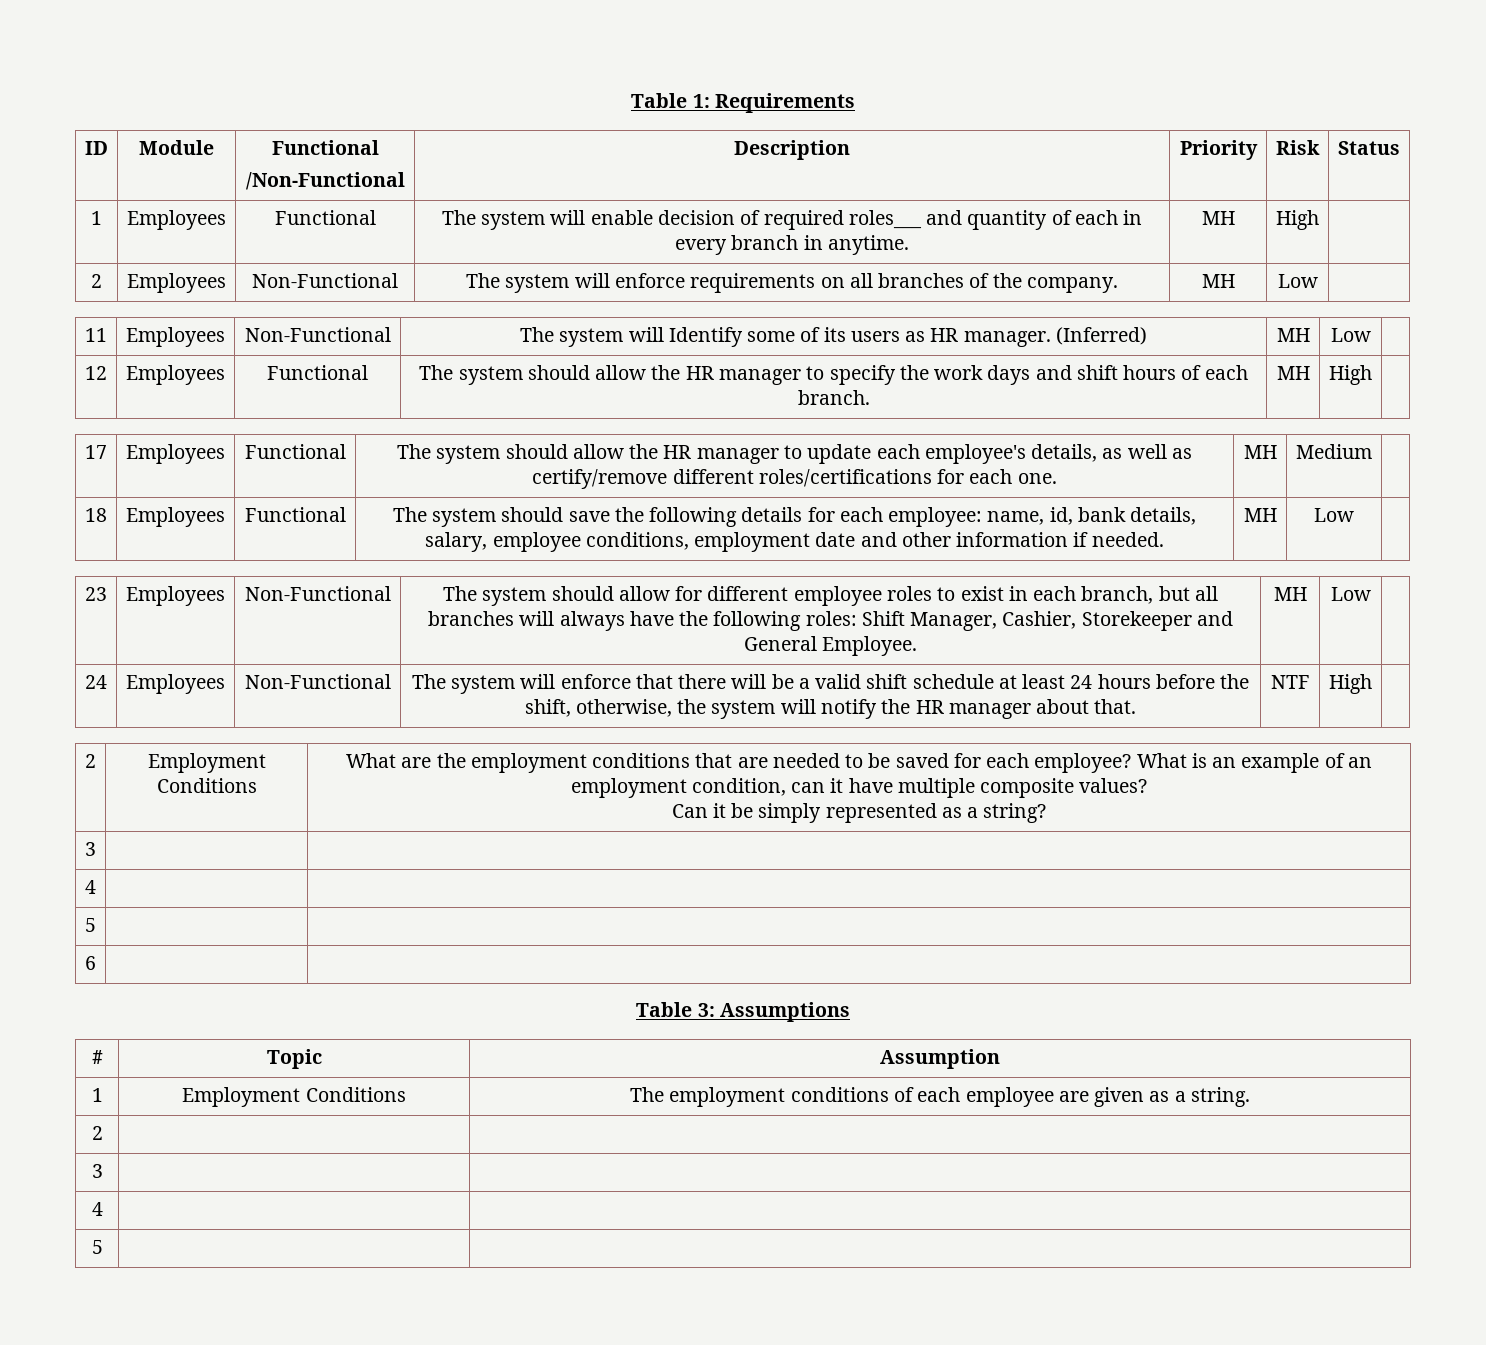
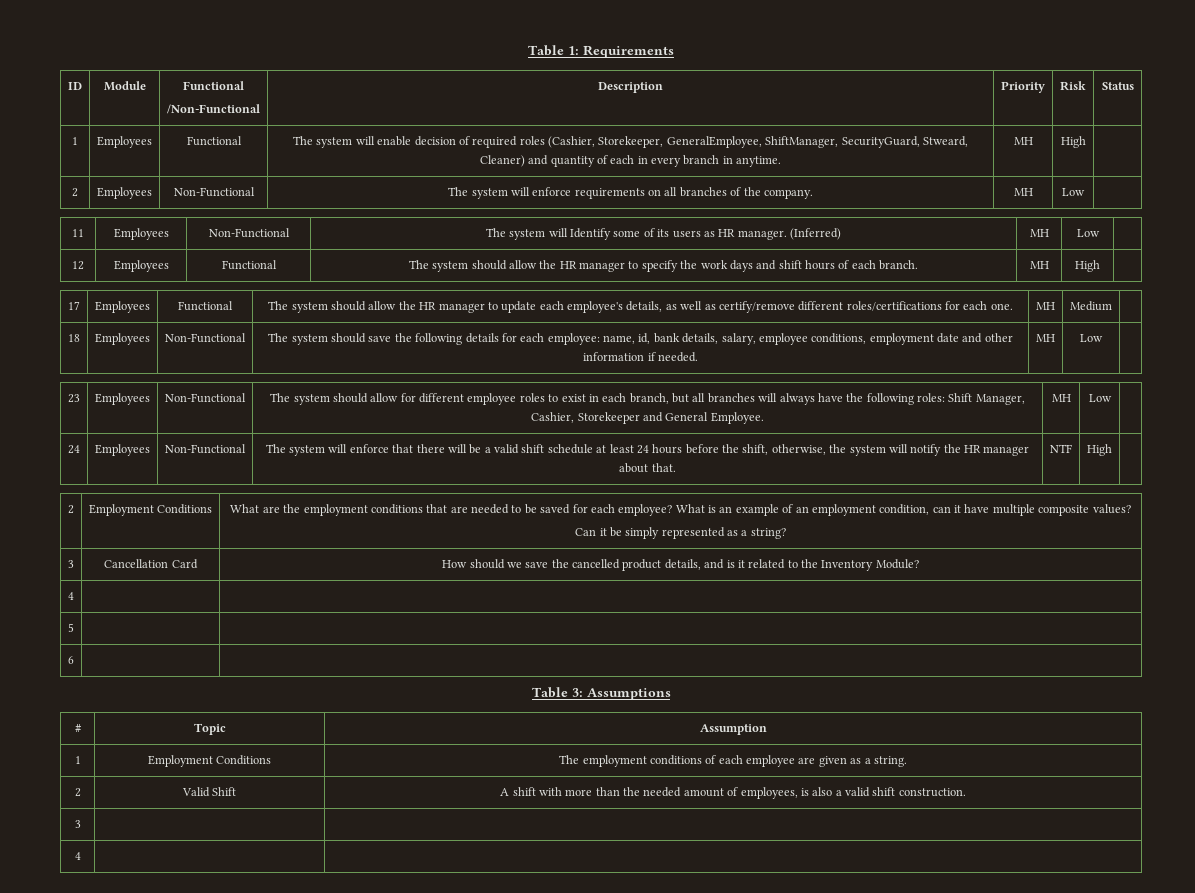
- 1 | Employees | Functional | The system will enable decision of required roles___ and quantity of each in every branch in anytime. | MH | High |
+ 1 | Employees | Functional | The system will enable decision of required roles (Cashier, Storekeeper, GeneralEmployee, ShiftManager, SecurityGuard, Stweard, Cleaner) and quantity of each in every branch in anytime. | MH | High |
- 18 | Employees | Functional | The system should save the following details for each employee: name, id, bank details, salary, employee conditions, employment date and other information if needed. | MH | Low |
+ 18 | Employees | Non-Functional | The system should save the following details for each employee: name, id, bank details, salary, employee conditions, employment date and other information if needed. | MH | Low |
  2 | Employment Conditions | What are the employment conditions that are needed to be saved for each employee? What is an example of an employment condition, can it have multiple composite values?
  Can it be simply represented as a string?
- 3 | |
+ 3 | Cancellation Card | How should we save the cancelled product details, and is it related to the Inventory Module?
- 2 | |
+ 2 | Valid Shift | A shift with more than the needed amount of employees, is also a valid shift construction.
  3 | |
  4 | |
- 5 | |

